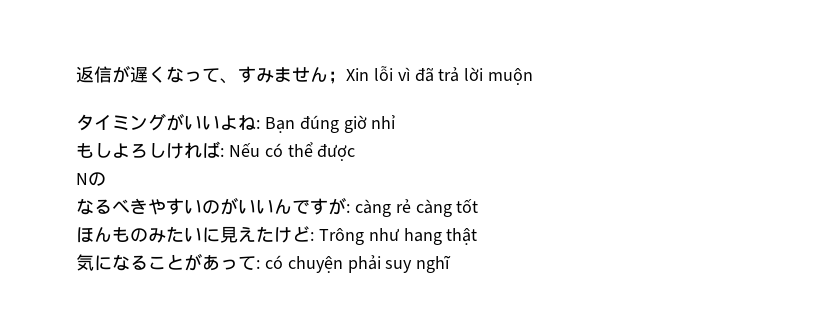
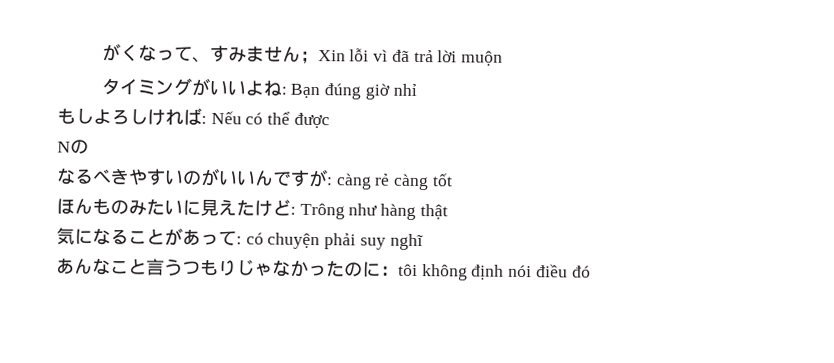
- 返信が遅くなって、すみません；Xin lỗi vì đã trả lời muộn
+ がくなって、すみません；Xin lỗi vì đã trả lời muộn
- ほんものみたいに見えたけど: Trông như hang thật
+ ほんものみたいに見えたけど: Trông như hàng thật
+ あんなこと言うつもりじゃなかったのに：tôi không định nói điều đó

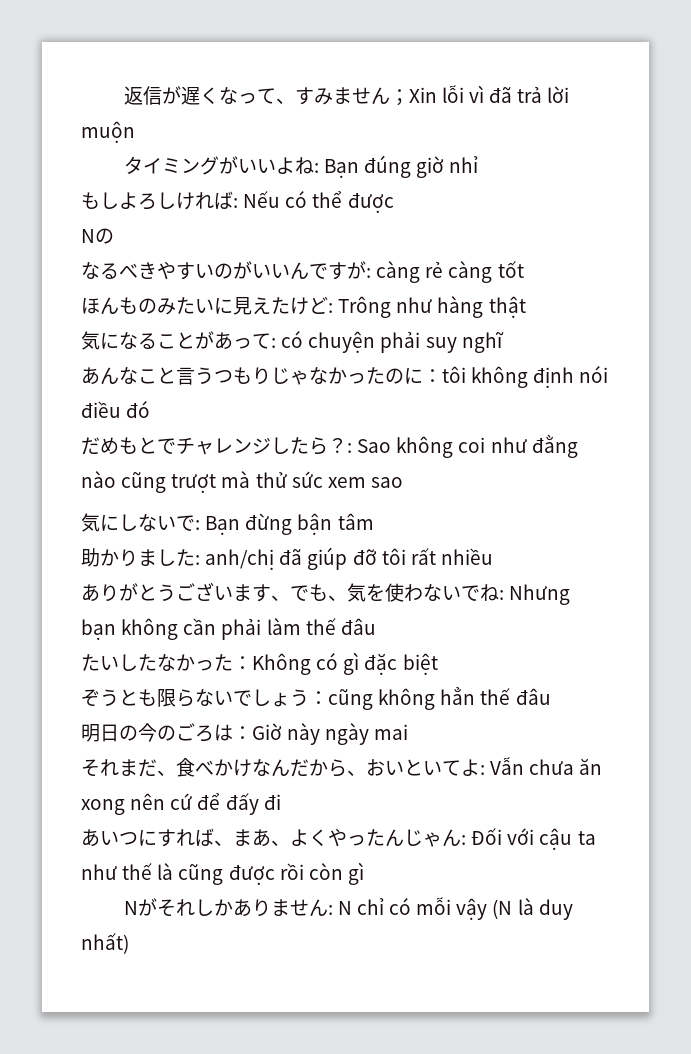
- がくなって、すみません；Xin lỗi vì đã trả lời muộn
+ 返信が遅くなって、すみません；Xin lỗi vì đã trả lời muộn
+ だめもとでチャレンジしたら？: Sao không coi như đằng nào cũng trượt mà thử sức xem sao
+ 気にしないで: Bạn đừng bận tâm
+ 助かりました: anh/chị đã giúp đỡ tôi rất nhiều
+ ありがとうございます、でも、気を使わないでね: Nhưng bạn không cần phải làm thế đâu
+ たいしたなかった：Không có gì đặc biệt
+ ぞうとも限らないでしょう：cũng không hẳn thế đâu
+ 明日の今のごろは：Giờ này ngày mai
+ それまだ、食べかけなんだから、おいといてよ: Vẫn chưa ăn xong nên cứ để đấy đi
+ あいつにすれば、まあ、よくやったんじゃん: Đối với cậu ta như thế là cũng được rồi còn gì
+ Nがそれしかありません: N chỉ có mỗi vậy (N là duy nhất)

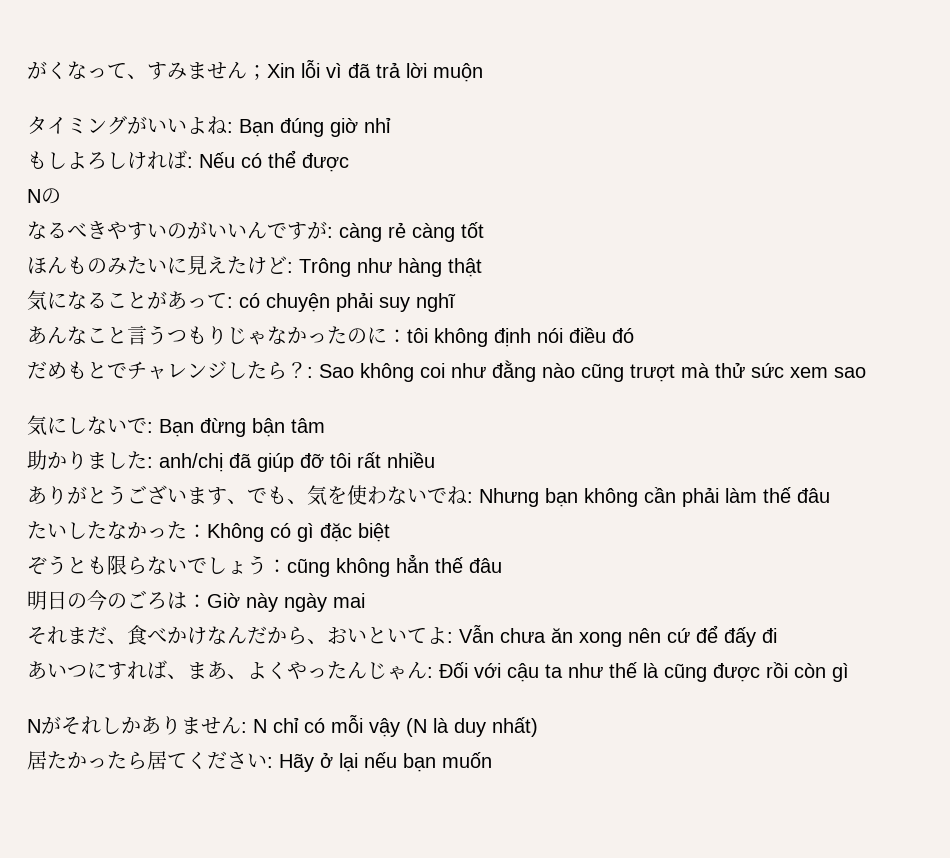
- 返信が遅くなって、すみません；Xin lỗi vì đã trả lời muộn
+ がくなって、すみません；Xin lỗi vì đã trả lời muộn
+ 居たかったら居てください: Hãy ở lại nếu bạn muốn

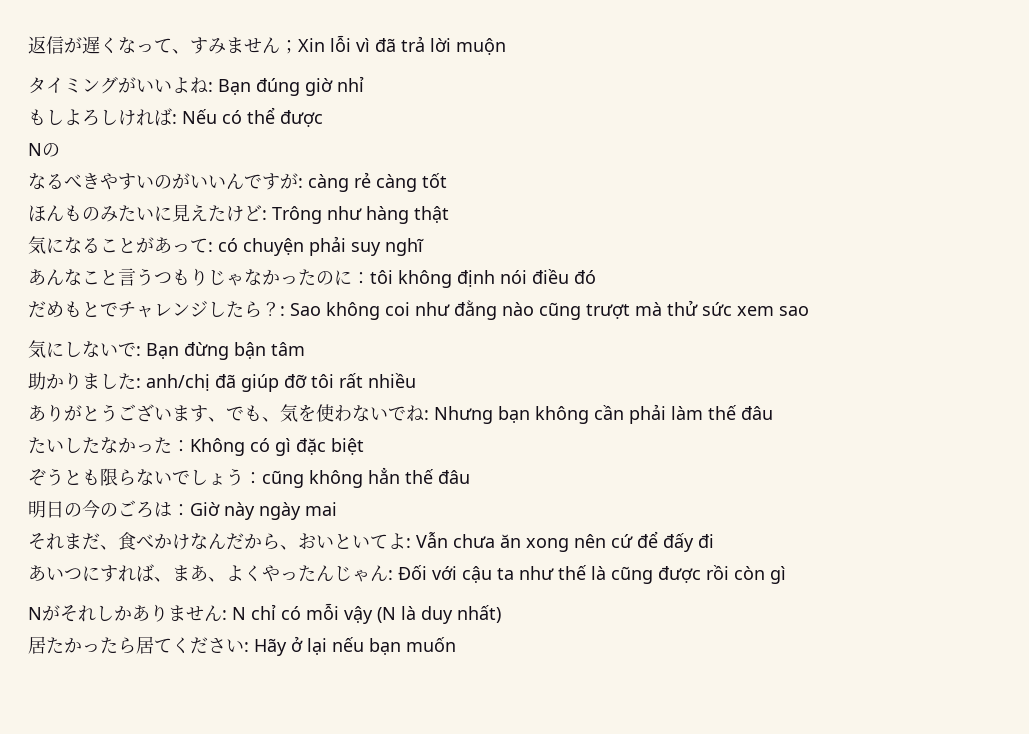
- がくなって、すみません；Xin lỗi vì đã trả lời muộn
+ 返信が遅くなって、すみません；Xin lỗi vì đã trả lời muộn

